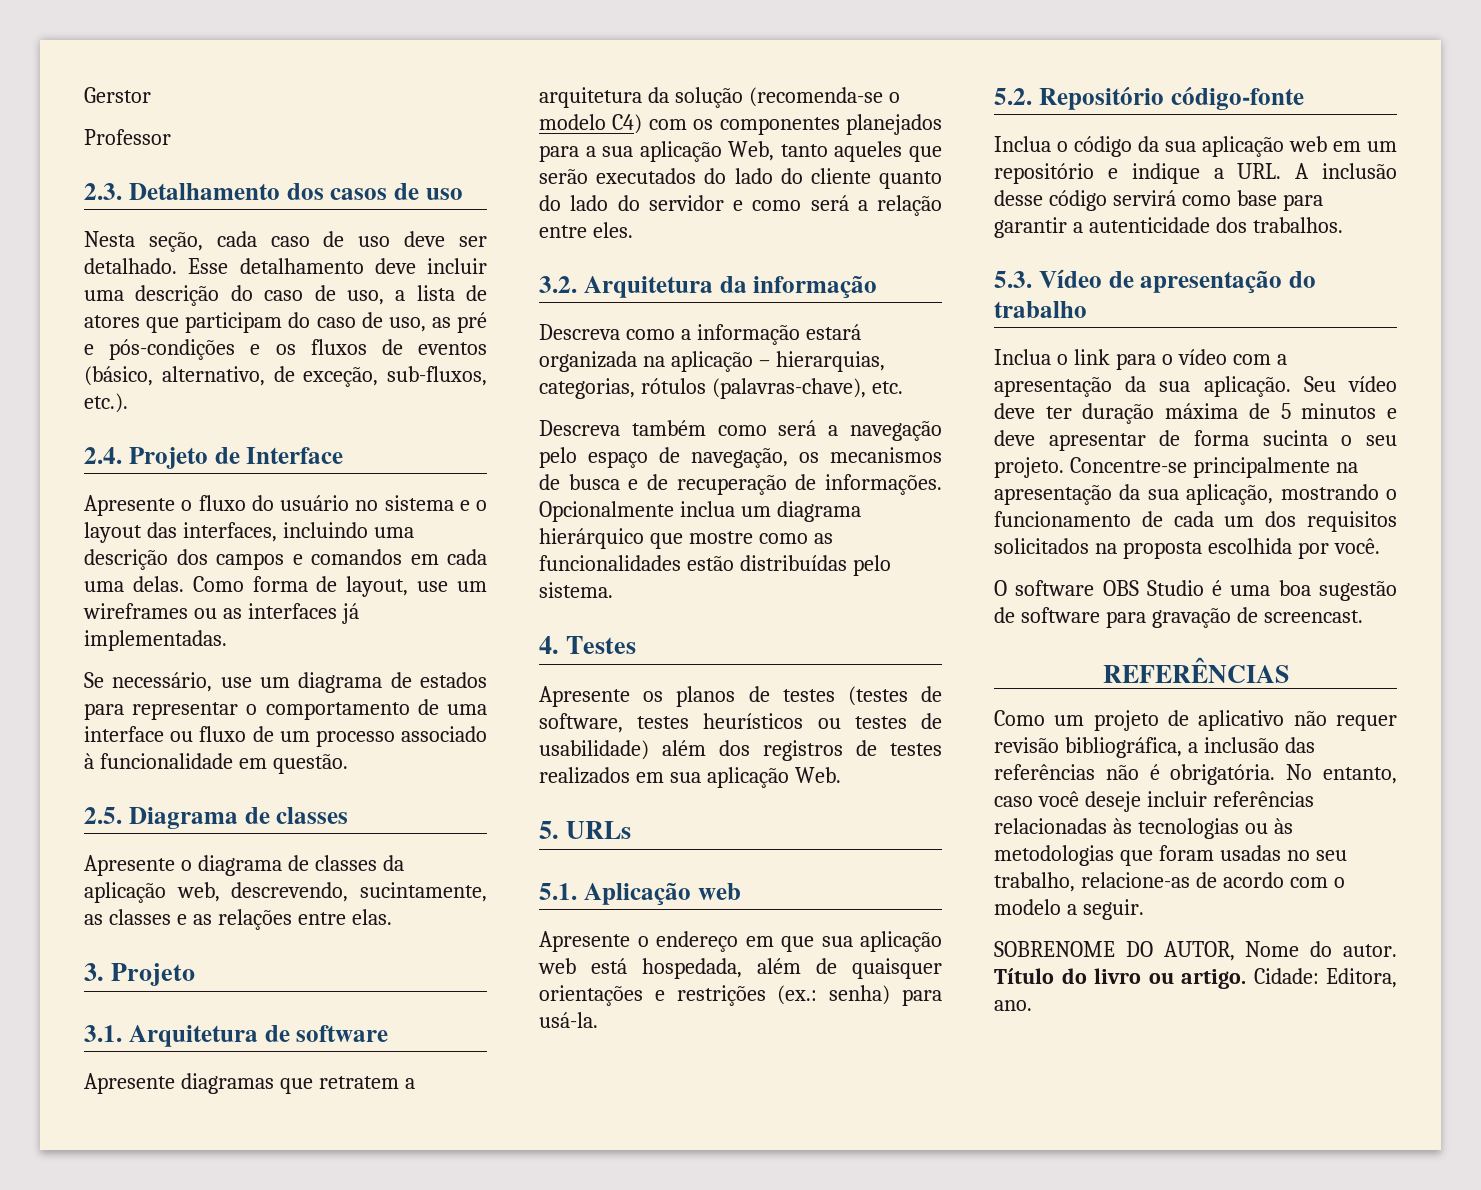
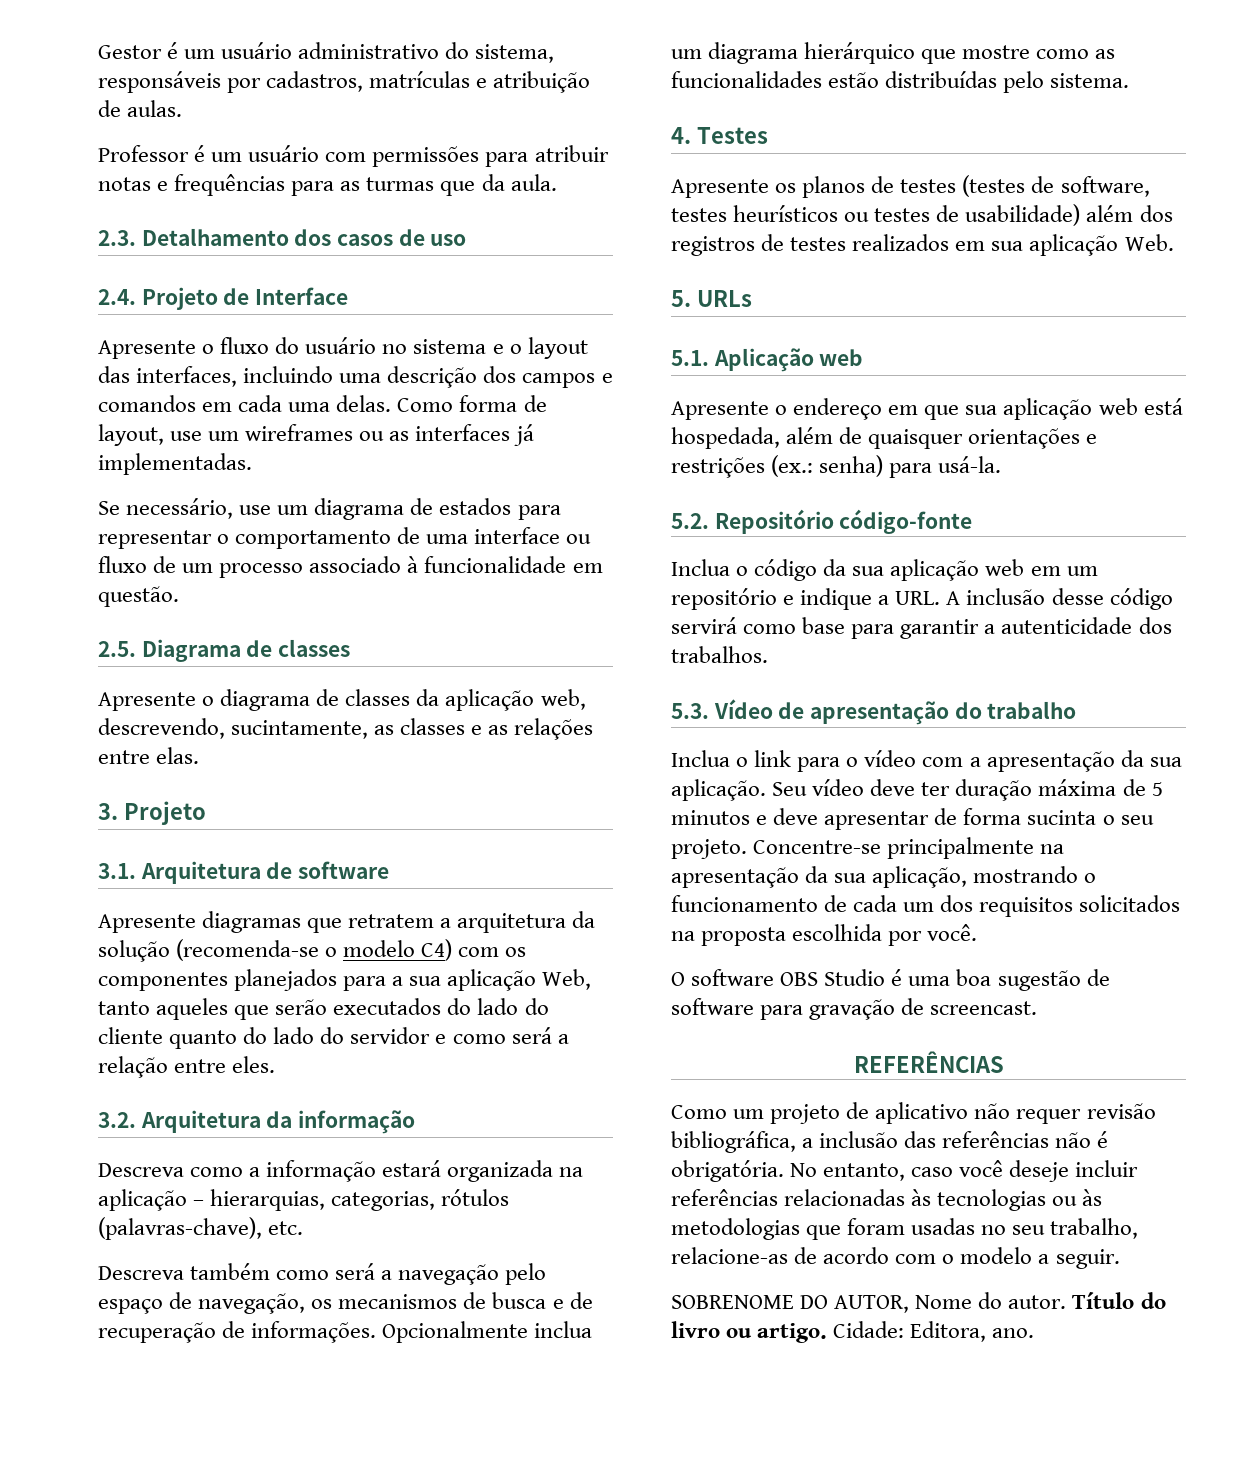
- Gerstor
- Professor
+ Gestor é um usuário administrativo do sistema, responsáveis por cadastros, matrículas e atribuição de aulas.
+ Professor é um usuário com permissões para atribuir notas e frequências para as turmas que da aula.
- Nesta seção, cada caso de uso deve ser detalhado. Esse detalhamento deve incluir uma descrição do caso de uso, a lista de atores que participam do caso de uso, as pré e pós-condições e os fluxos de eventos (básico, alternativo, de exceção, sub-fluxos, etc.).

